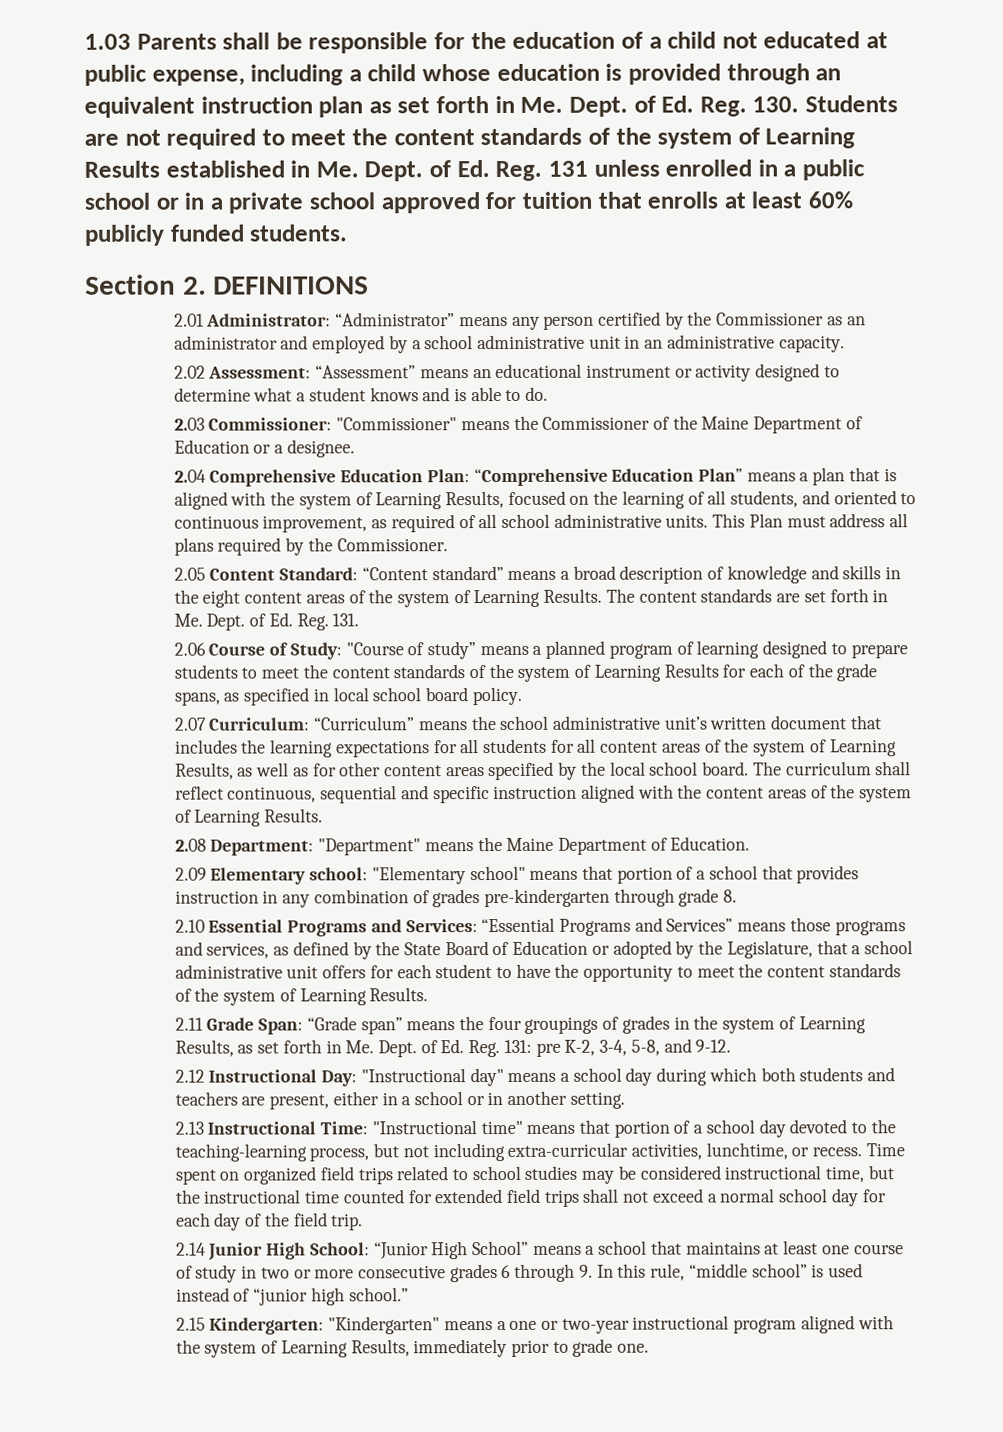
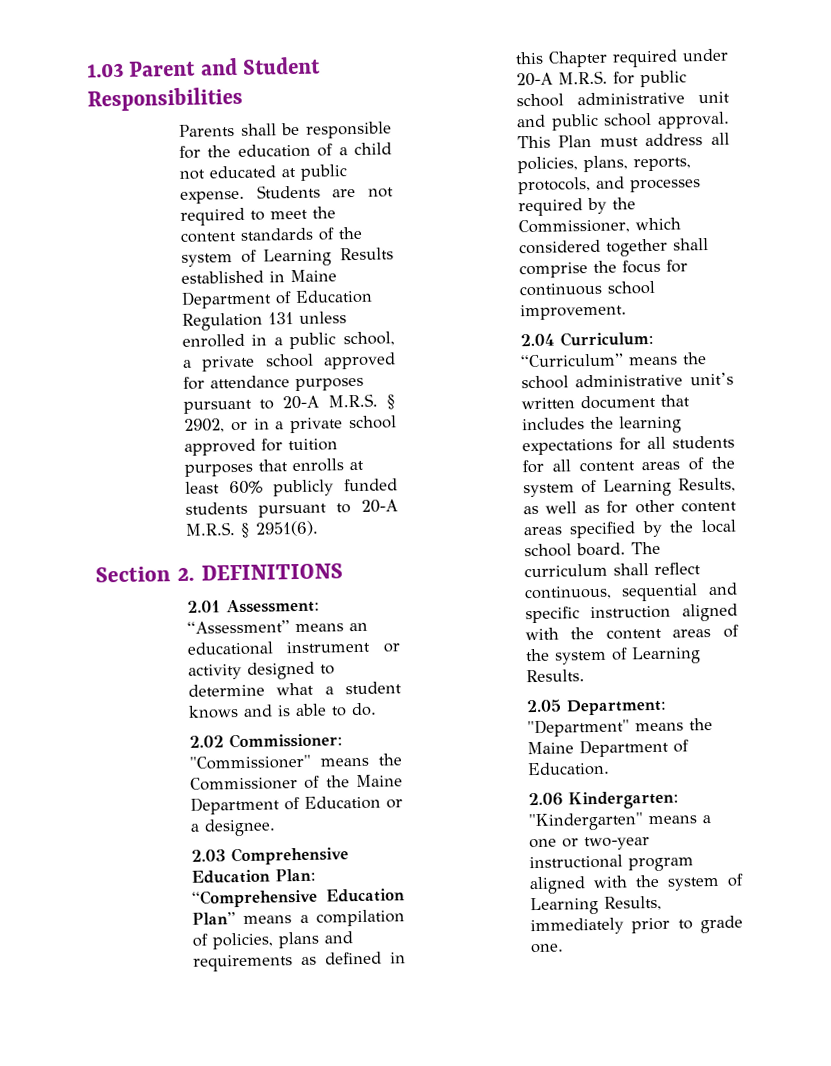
- 1.03 Parents shall be responsible for the education of a child not educated at public expense, including a child whose education is provided through an equivalent instruction plan as set forth in Me. Dept. of Ed. Reg. 130. Students are not required to meet the content standards of the system of Learning Results established in Me. Dept. of Ed. Reg. 131 unless enrolled in a public school or in a private school approved for tuition that enrolls at least 60% publicly funded students.
+ 1.03 Parent and Student Responsibilities
+ Parents shall be responsible for the education of a child not educated at public expense. Students are not required to meet the content standards of the system of Learning Results established in Maine Department of Education Regulation 131 unless enrolled in a public school, a private school approved for attendance purposes pursuant to 20-A M.R.S. § 2902, or in a private school approved for tuition purposes that enrolls at least 60% publicly funded students pursuant to 20-A M.R.S. § 2951(6).
  Section 2. DEFINITIONS
- 2.01 Administrator: “Administrator” means any person certified by the Commissioner as an administrator and employed by a school administrative unit in an administrative capacity.
- 2.02 Assessment:
+ 2.01 Assessment:
- 2.03 Commissioner: "Commissioner" means the Commissioner of the Maine Department of Education or a designee.
+ 2.02 Commissioner: "Commissioner" means the Commissioner of the Maine Department of Education or a designee.
- 2.04 Comprehensive Education Plan: “Comprehensive Education Plan” means a plan that is aligned with the system of Learning Results, focused on the learning of all students, and oriented to continuous improvement, as required of all school administrative units.
+ 2.03 Comprehensive Education Plan: “Comprehensive Education Plan” means a compilation of policies, plans and requirements as defined in this Chapter required under 20-A M.R.S. for public school administrative unit and public school approval.
- This Plan must address all plans required by the Commissioner.
- 2.05 Content Standard: “Content standard” means a broad description of knowledge and skills in the eight content areas of the system of Learning Results. The content standards are set forth in Me. Dept. of Ed. Reg. 131.
- 2.06 Course of Study: "Course of study” means a planned program of learning designed to prepare students to meet the content standards of the system of Learning Results for each of the grade spans, as specified in local school board policy.
- 2.07 Curriculum: “Curriculum” means the school administrative unit’s written document that includes the learning expectations for all students for all content areas of the system of Learning Results, as well as for other content areas specified by the local school board.
+ This Plan must address all policies, plans, reports, protocols, and processes required by the Commissioner, which considered together shall comprise the focus for continuous school improvement.
+ 2.04 Curriculum: “Curriculum” means the school administrative unit’s written document that includes the learning expectations for all students for all content areas of the system of Learning Results, as well as for other content areas specified by the local school board.
- 2.08 Department: "Department" means the Maine Department of Education.
+ 2.05 Department: "Department" means the Maine Department of Education.
- 2.09 Elementary school: "Elementary school" means that portion of a school that provides instruction in any combination of grades pre-kindergarten through grade 8.
- 2.10 Essential Programs and Services: “Essential Programs and Services” means those programs and services, as defined by the State Board of Education or adopted by the Legislature, that a school administrative unit offers for each student to have the opportunity to meet the content standards of the system of Learning Results.
- 2.11 Grade Span: “Grade span” means the four groupings of grades in the system of Learning Results, as set forth in Me. Dept. of Ed. Reg. 131: pre K-2, 3-4, 5-8, and 9-12.
- 2.12 Instructional Day: "Instructional day" means a school day during which both students and teachers are present, either in a school or in another setting.
- 2.13 Instructional Time: "Instructional time" means that portion of a school day devoted to the teaching-learning process, but not including extra-curricular activities, lunchtime, or recess. Time spent on organized field trips related to school studies may be considered instructional time, but the instructional time counted for extended field trips shall not exceed a normal school day for each day of the field trip.
- 2.14 Junior High School: “Junior High School” means a school that maintains at least one course of study in two or more consecutive grades 6 through 9. In this rule, “middle school” is used instead of “junior high school.”
- 2.15 Kindergarten: "Kindergarten" means a one or two-year instructional program aligned with the system of Learning Results, immediately prior to grade one.
+ 2.06 Kindergarten: "Kindergarten" means a one or two-year instructional program aligned with the system of Learning Results, immediately prior to grade one.

